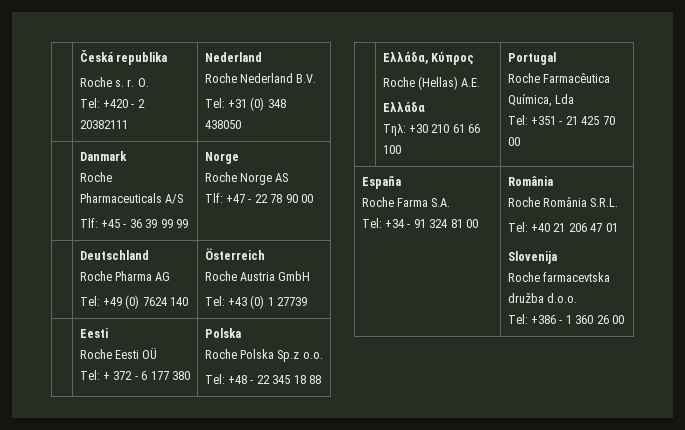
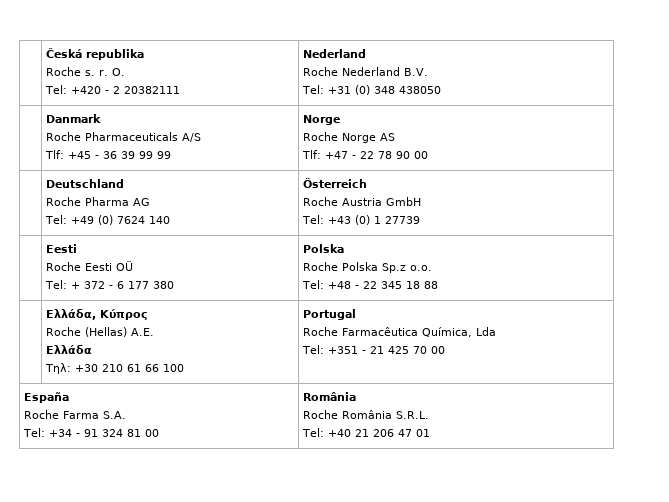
  España
  Roche Farma S.A.
  Tel: +34 - 91 324 81 00 | România
  Roche România S.R.L.
  Tel: +40 21 206 47 01
- Slovenija
- Roche farmacevtska družba d.o.o.
- Tel: +386 - 1 360 26 00

